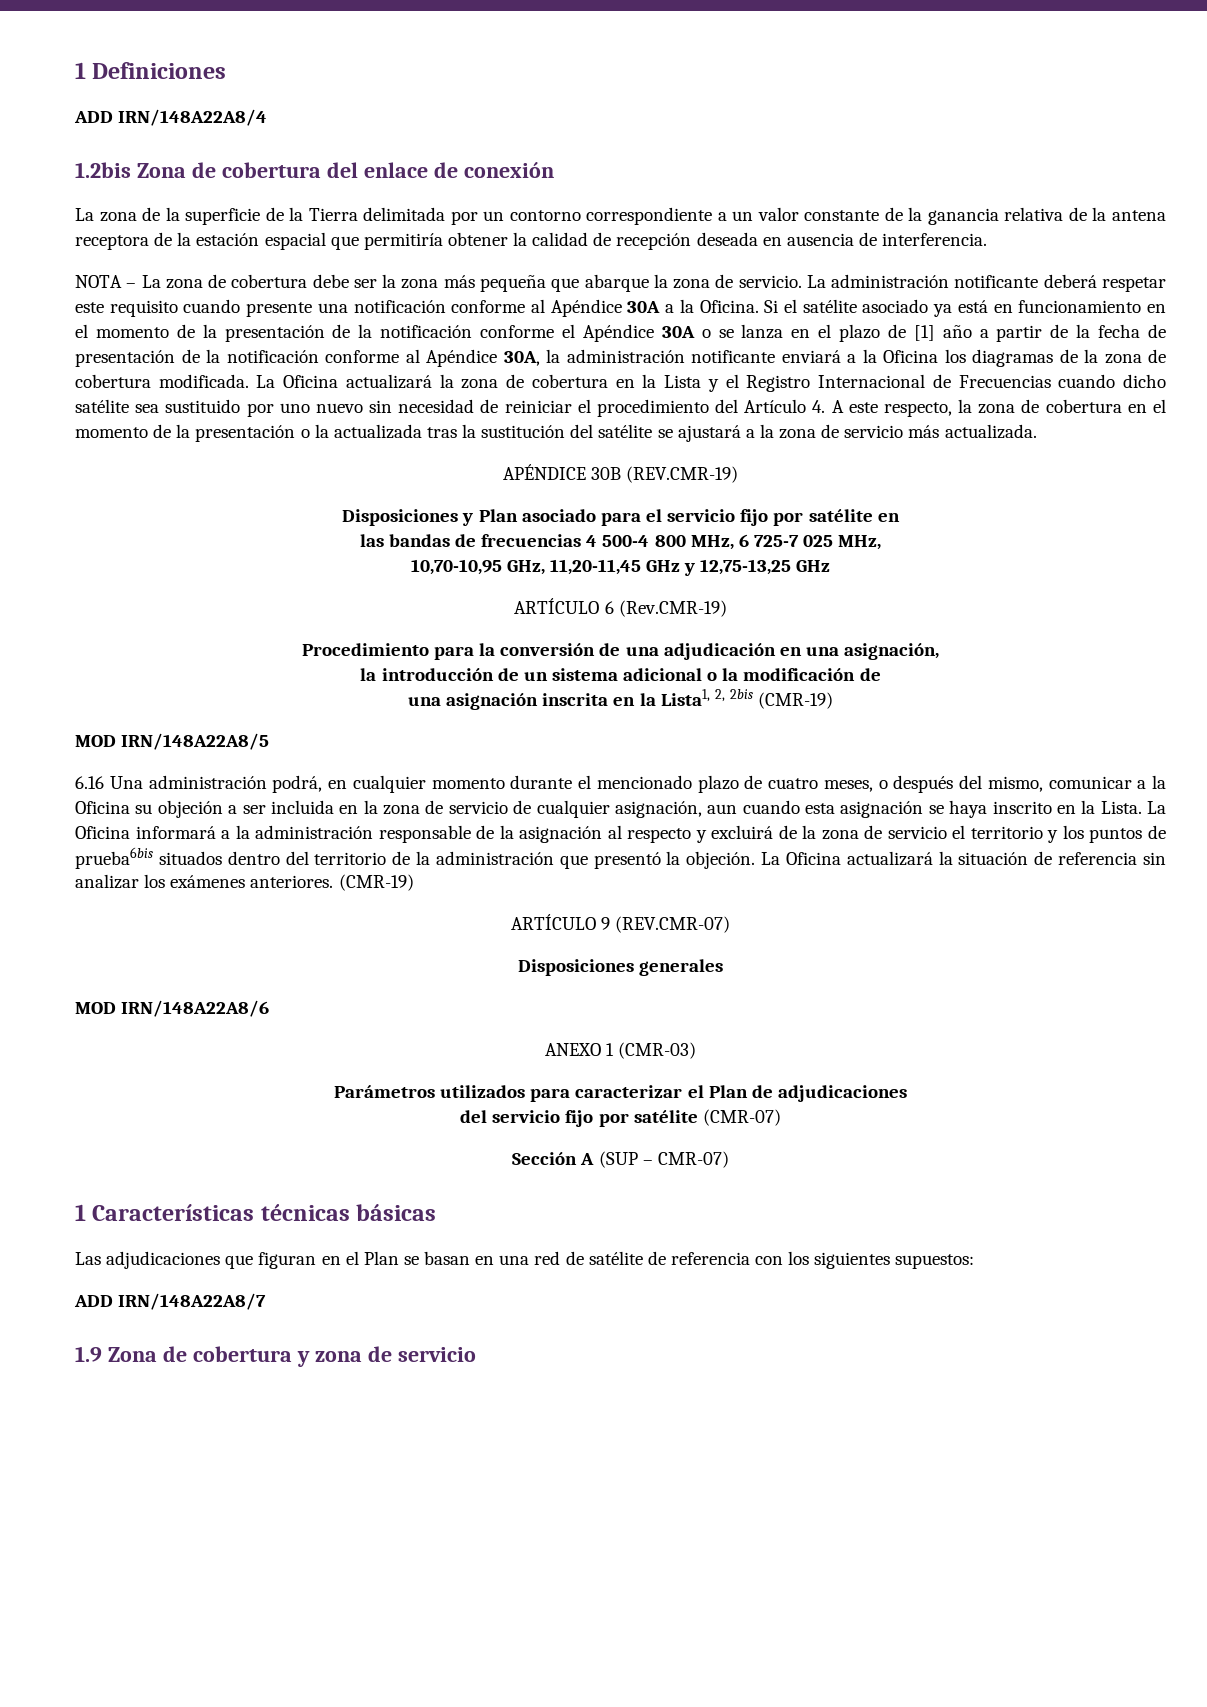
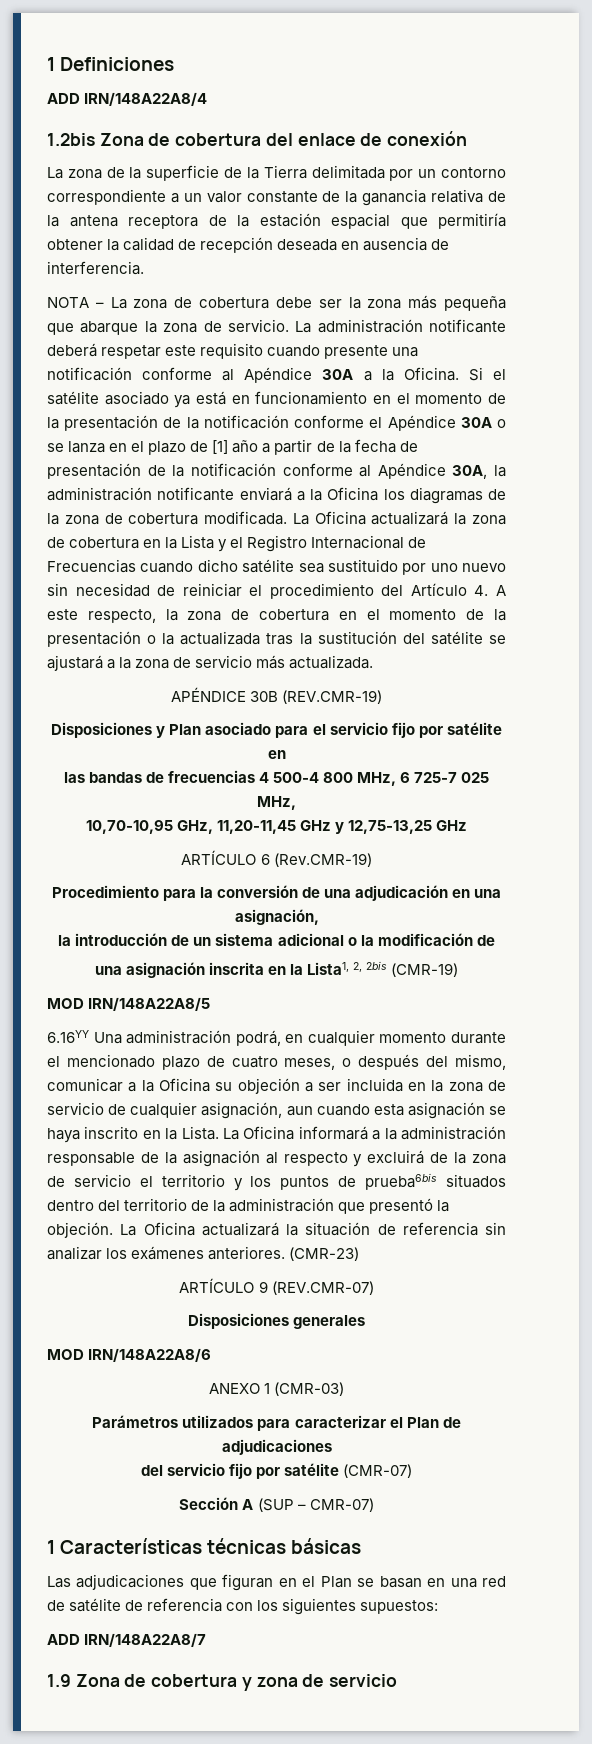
- 6.16 Una administración podrá, en cualquier momento durante el mencionado plazo de cuatro meses, o después del mismo, comunicar a la Oficina su objeción a ser incluida en la zona de servicio de cualquier asignación, aun cuando esta asignación se haya inscrito en la Lista.
+ 6.16YY Una administración podrá, en cualquier momento durante el mencionado plazo de cuatro meses, o después del mismo, comunicar a la Oficina su objeción a ser incluida en la zona de servicio de cualquier asignación, aun cuando esta asignación se haya inscrito en la Lista.
- La Oficina actualizará la situación de referencia sin analizar los exámenes anteriores. (CMR-19)
+ La Oficina actualizará la situación de referencia sin analizar los exámenes anteriores. (CMR-23)

